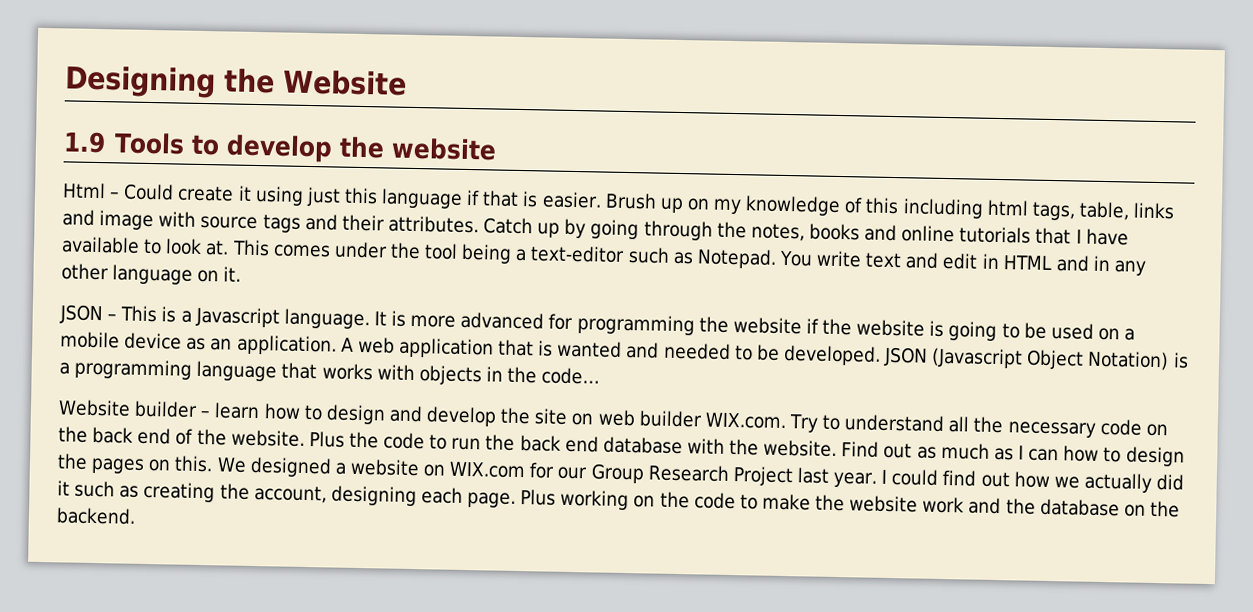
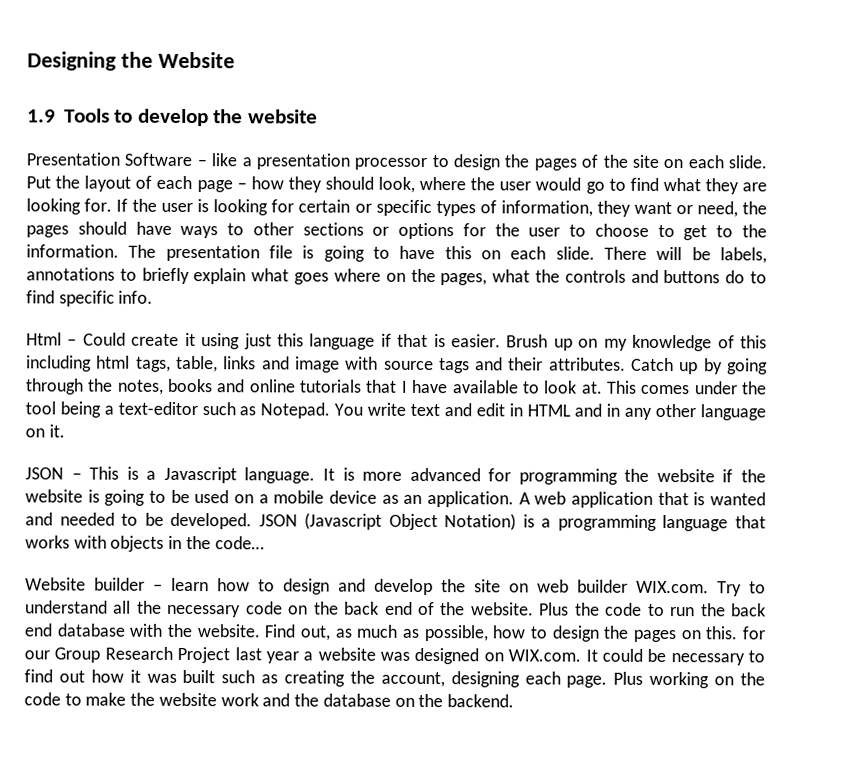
+ Presentation Software – like a presentation processor to design the pages of the site on each slide. Put the layout of each page – how they should look, where the user would go to find what they are looking for. If the user is looking for certain or specific types of information, they want or need, the pages should have ways to other sections or options for the user to choose to get to the information. The presentation file is going to have this on each slide. There will be labels, annotations to briefly explain what goes where on the pages, what the controls and buttons do to find specific info.
- Find out as much as I can how to design the pages on this. We designed a website on WIX.com for our Group Research Project last year. I could find out how we actually did it such as creating the account, designing each page.
+ Find out, as much as possible, how to design the pages on this. for our Group Research Project last year a website was designed on WIX.com. It could be necessary to find out how it was built such as creating the account, designing each page.

